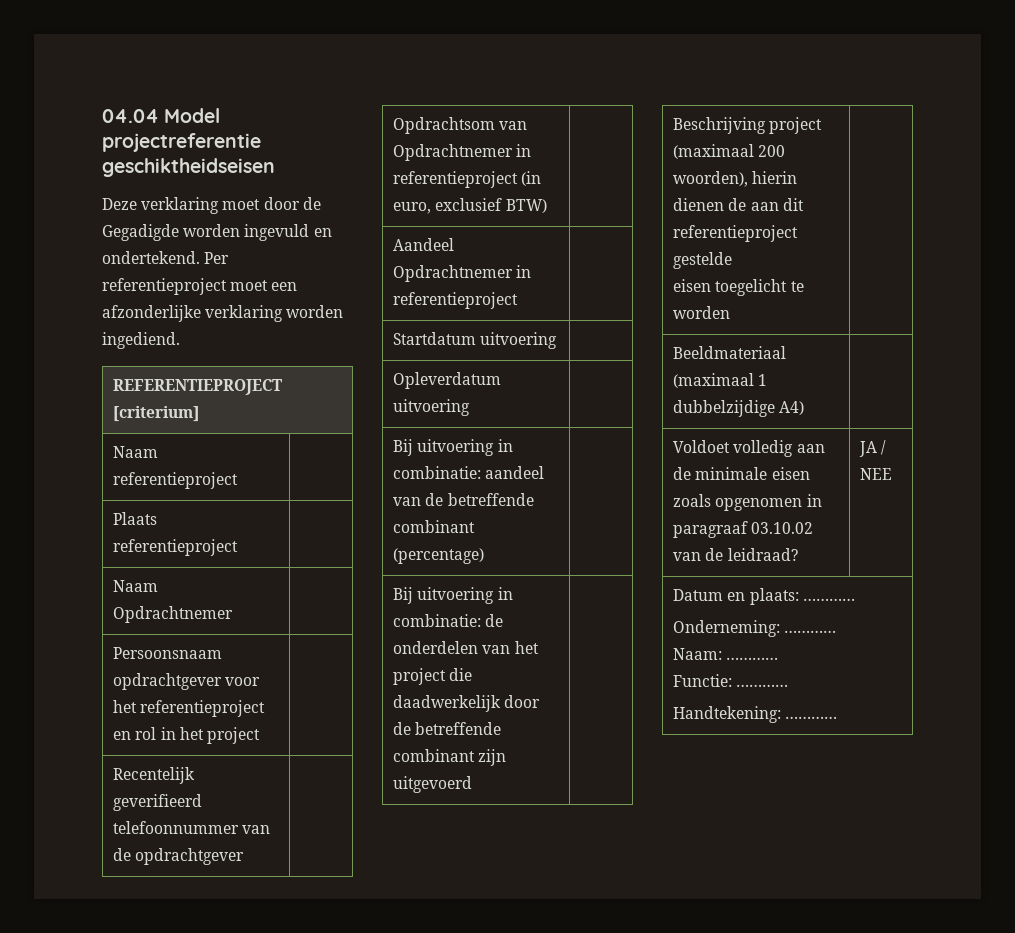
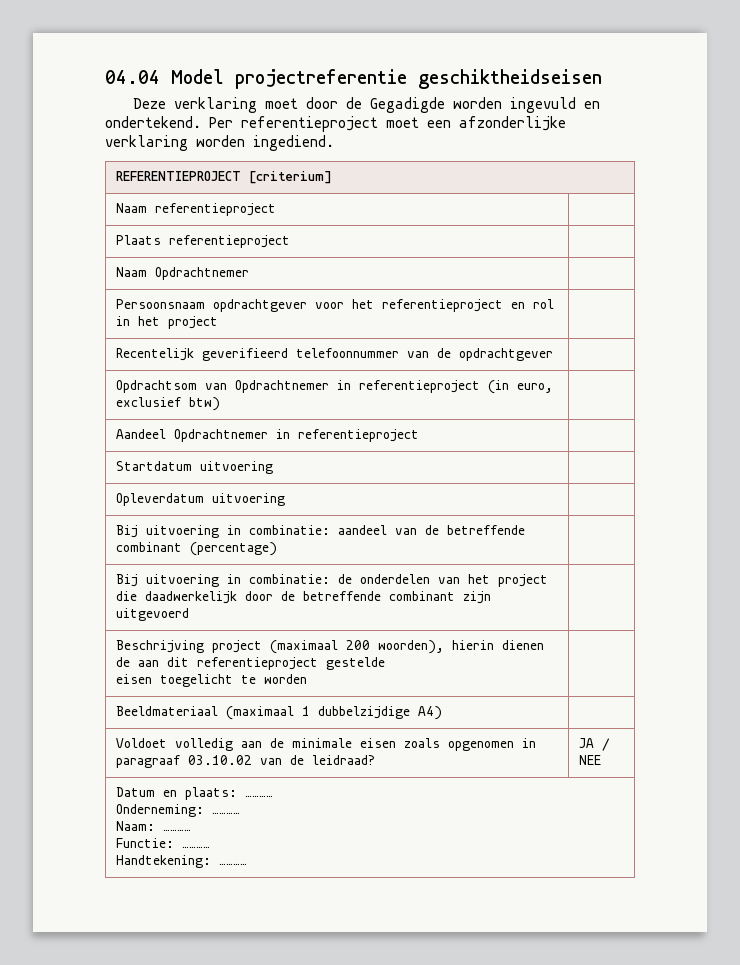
- Opdrachtsom van Opdrachtnemer in referentieproject (in euro, exclusief BTW) |
+ Opdrachtsom van Opdrachtnemer in referentieproject (in euro, exclusief btw) |

